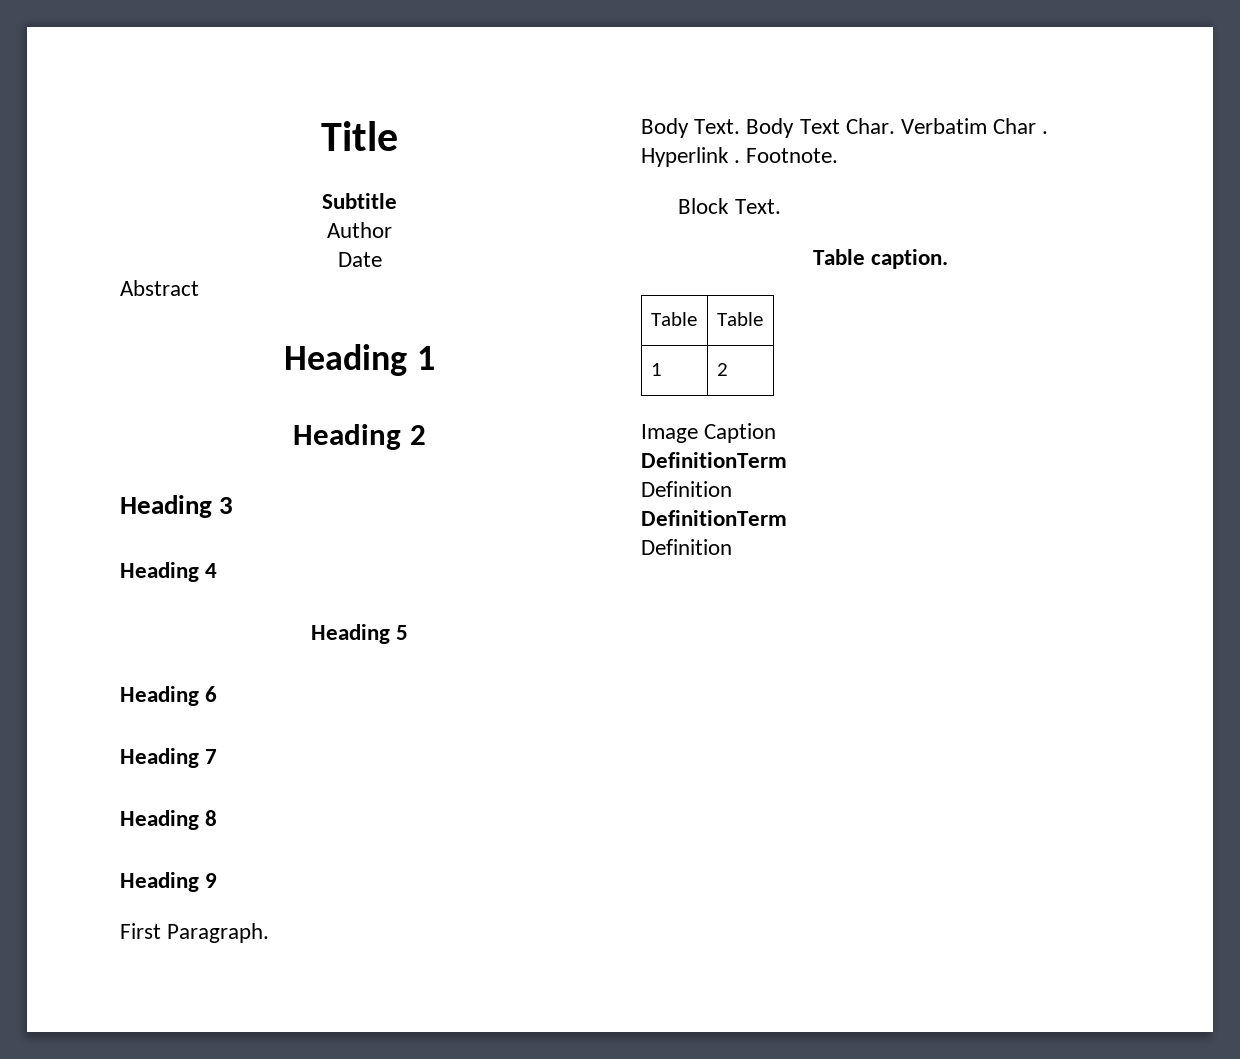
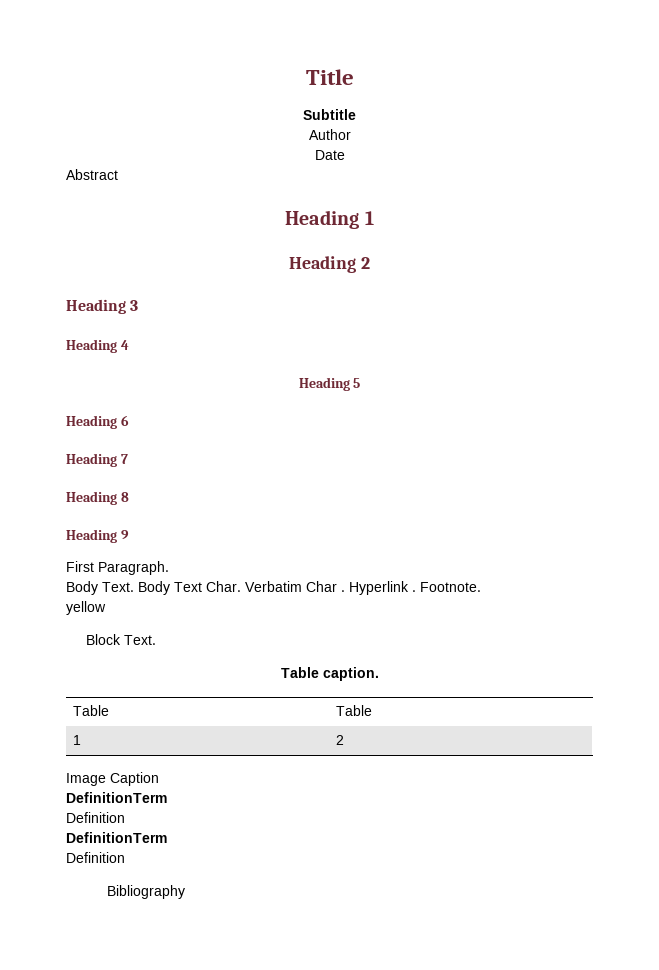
+ yellow
+ Bibliography

